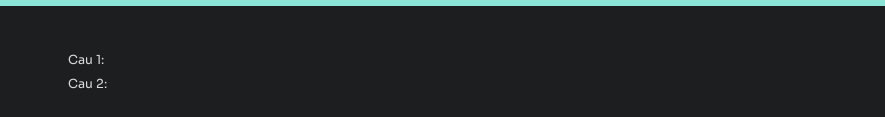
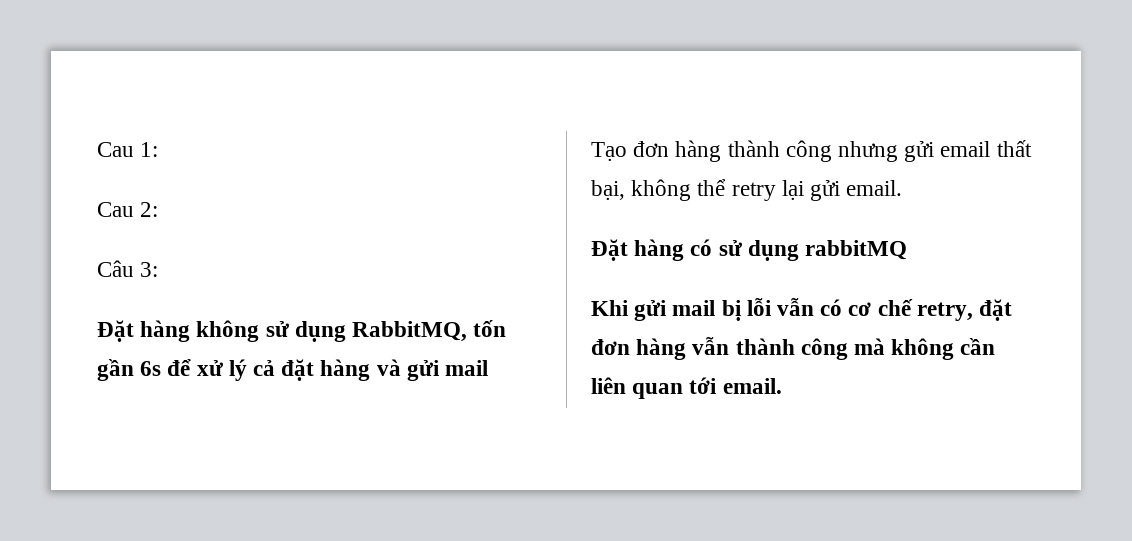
+ Câu 3:
+ Đặt hàng không sử dụng RabbitMQ, tốn gần 6s để xử lý cả đặt hàng và gửi mail
+ Tạo đơn hàng thành công nhưng gửi email thất bại, không thể retry lại gửi email.
+ Đặt hàng có sử dụng rabbitMQ
+ Khi gửi mail bị lỗi vẫn có cơ chế retry, đặt đơn hàng vẫn thành công mà không cần liên quan tới email.

